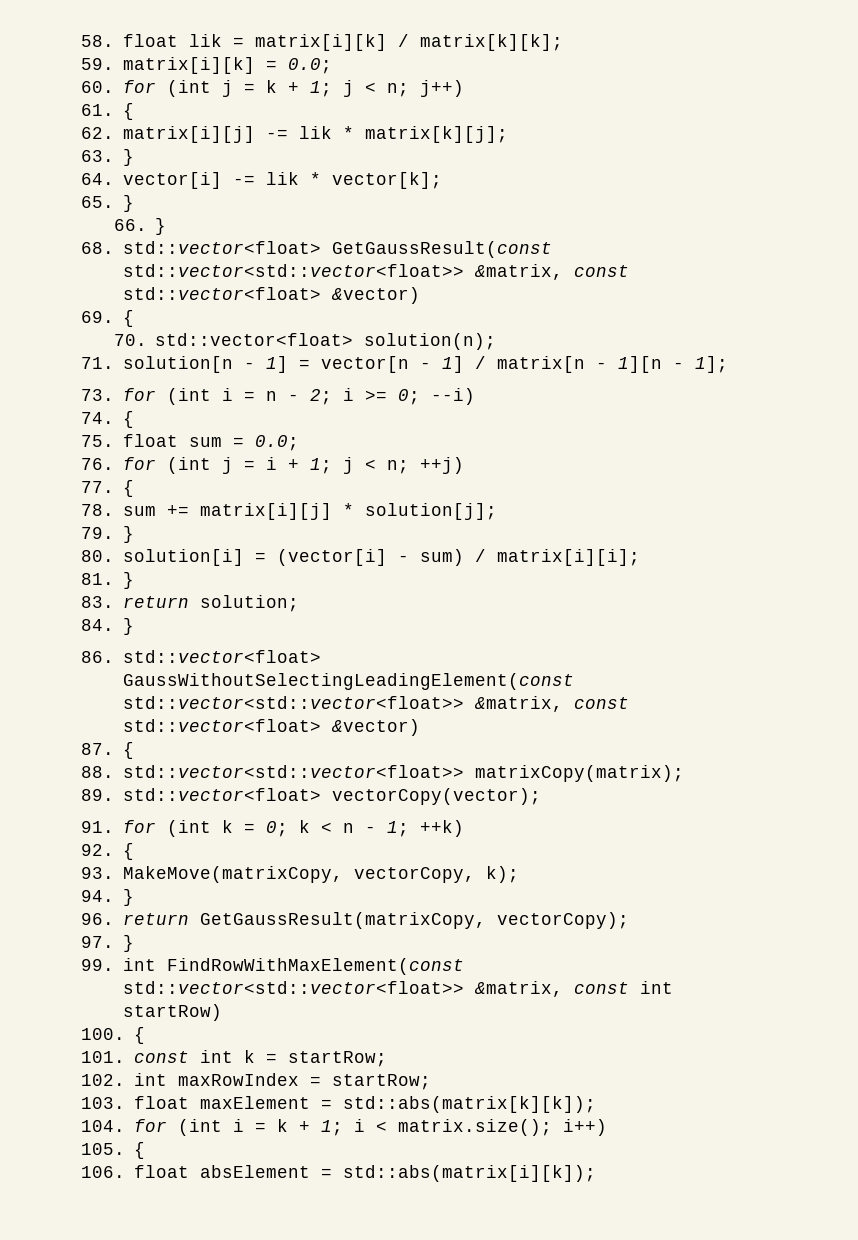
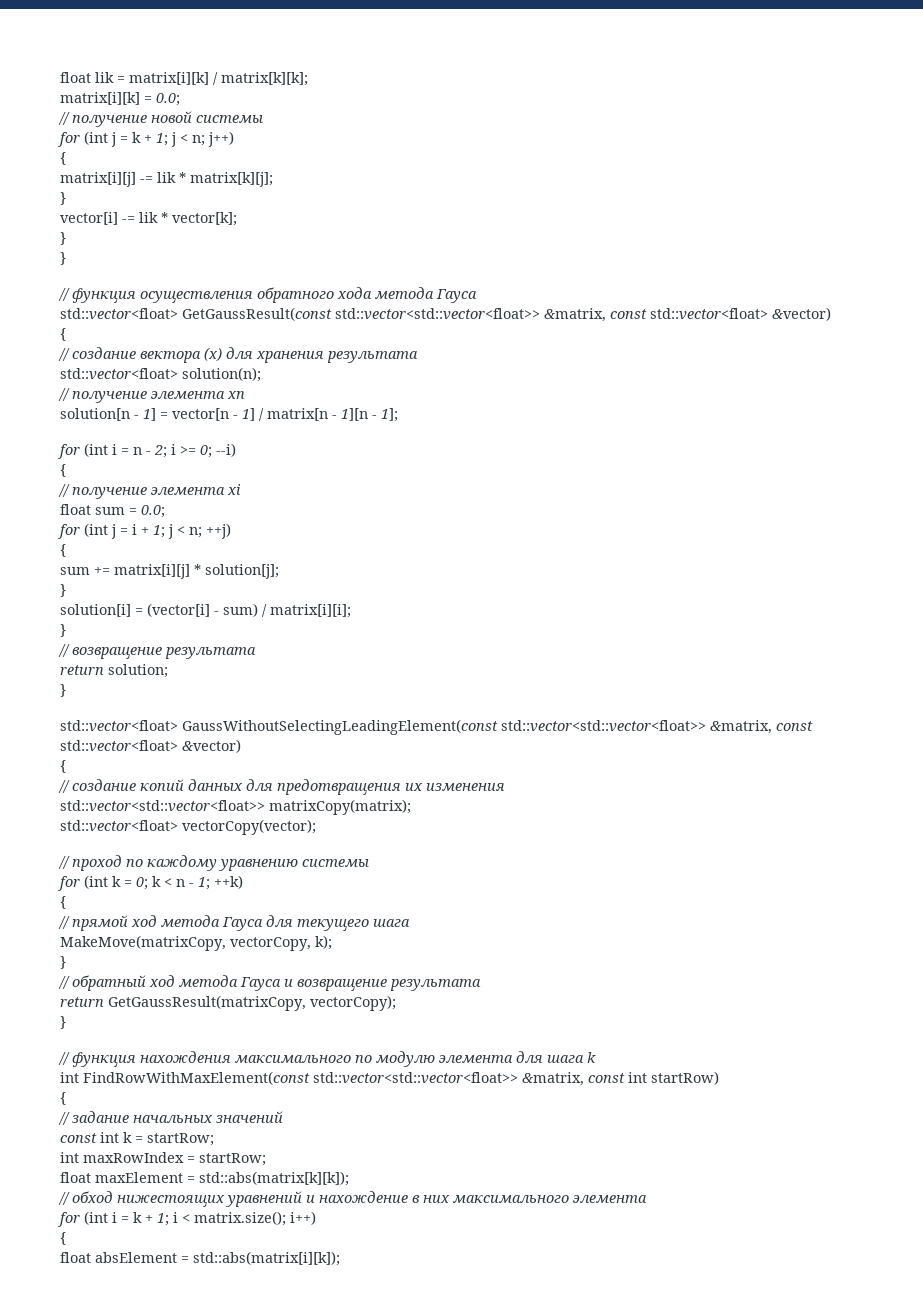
- 58. float lik = matrix[i][k] / matrix[k][k];
+ float lik = matrix[i][k] / matrix[k][k];
- 59. matrix[i][k] = 0.0;
+ matrix[i][k] = 0.0;
- 60. for (int j = k + 1; j < n; j++)
- 61. {
- 62. matrix[i][j] -= lik * matrix[k][j];
- 63. }
- 64. vector[i] -= lik * vector[k];
- 65. }
- 66. }
- 68. std::vector<float> GetGaussResult(const std::vector<std::vector<float>> &matrix, const std::vector<float> &vector)
- 69. {
- 70. std::vector<float> solution(n);
- 71. solution[n - 1] = vector[n - 1] / matrix[n - 1][n - 1];
+ // получение новой системы
+ for (int j = k + 1; j < n; j++)
+ {
+ matrix[i][j] -= lik * matrix[k][j];
+ }
+ vector[i] -= lik * vector[k];
+ }
+ }
+ // функция осуществления обратного хода метода Гауса
+ std::vector<float> GetGaussResult(const std::vector<std::vector<float>> &matrix, const std::vector<float> &vector)
+ {
+ // создание вектора (x) для хранения результата
+ std::vector<float> solution(n);
+ // получение элемента xn
+ solution[n - 1] = vector[n - 1] / matrix[n - 1][n - 1];
- 73. for (int i = n - 2; i >= 0; --i)
- 74. {
- 75. float sum = 0.0;
+ for (int i = n - 2; i >= 0; --i)
+ {
+ // получение элемента xi
+ float sum = 0.0;
- 76. for (int j = i + 1; j < n; ++j)
- 77. {
- 78. sum += matrix[i][j] * solution[j];
- 79. }
- 80. solution[i] = (vector[i] - sum) / matrix[i][i];
- 81. }
- 83. return solution;
- 84. }
- 86. std::vector<float> GaussWithoutSelectingLeadingElement(const std::vector<std::vector<float>> &matrix, const std::vector<float> &vector)
- 87. {
- 88. std::vector<std::vector<float>> matrixCopy(matrix);
+ for (int j = i + 1; j < n; ++j)
+ {
+ sum += matrix[i][j] * solution[j];
+ }
+ solution[i] = (vector[i] - sum) / matrix[i][i];
+ }
+ // возвращение результата
+ return solution;
+ }
+ std::vector<float> GaussWithoutSelectingLeadingElement(const std::vector<std::vector<float>> &matrix, const std::vector<float> &vector)
+ {
+ // создание копий данных для предотвращения их изменения
+ std::vector<std::vector<float>> matrixCopy(matrix);
- 89. std::vector<float> vectorCopy(vector);
+ std::vector<float> vectorCopy(vector);
- 91. for (int k = 0; k < n - 1; ++k)
- 92. {
- 93. MakeMove(matrixCopy, vectorCopy, k);
- 94. }
- 96. return GetGaussResult(matrixCopy, vectorCopy);
- 97. }
- 99. int FindRowWithMaxElement(const std::vector<std::vector<float>> &matrix, const int startRow)
- 100. {
- 101. const int k = startRow;
+ // проход по каждому уравнению системы
+ for (int k = 0; k < n - 1; ++k)
+ {
+ // прямой ход метода Гауса для текущего шага
+ MakeMove(matrixCopy, vectorCopy, k);
+ }
+ // обратный ход метода Гауса и возвращение результата
+ return GetGaussResult(matrixCopy, vectorCopy);
+ }
+ // функция нахождения максимального по модулю элемента для шага k
+ int FindRowWithMaxElement(const std::vector<std::vector<float>> &matrix, const int startRow)
+ {
+ // задание начальных значений
+ const int k = startRow;
- 102. int maxRowIndex = startRow;
+ int maxRowIndex = startRow;
- 103. float maxElement = std::abs(matrix[k][k]);
+ float maxElement = std::abs(matrix[k][k]);
- 104. for (int i = k + 1; i < matrix.size(); i++)
- 105. {
- 106. float absElement = std::abs(matrix[i][k]);
+ // обход нижестоящих уравнений и нахождение в них максимального элемента
+ for (int i = k + 1; i < matrix.size(); i++)
+ {
+ float absElement = std::abs(matrix[i][k]);

